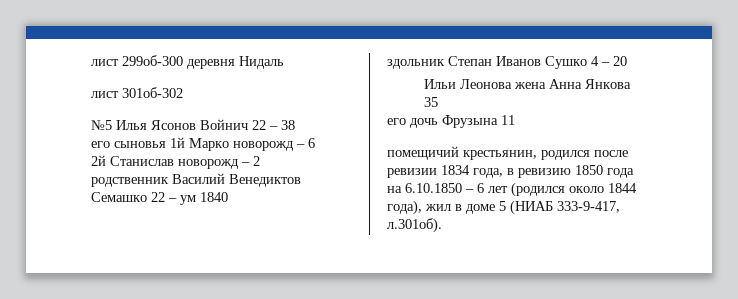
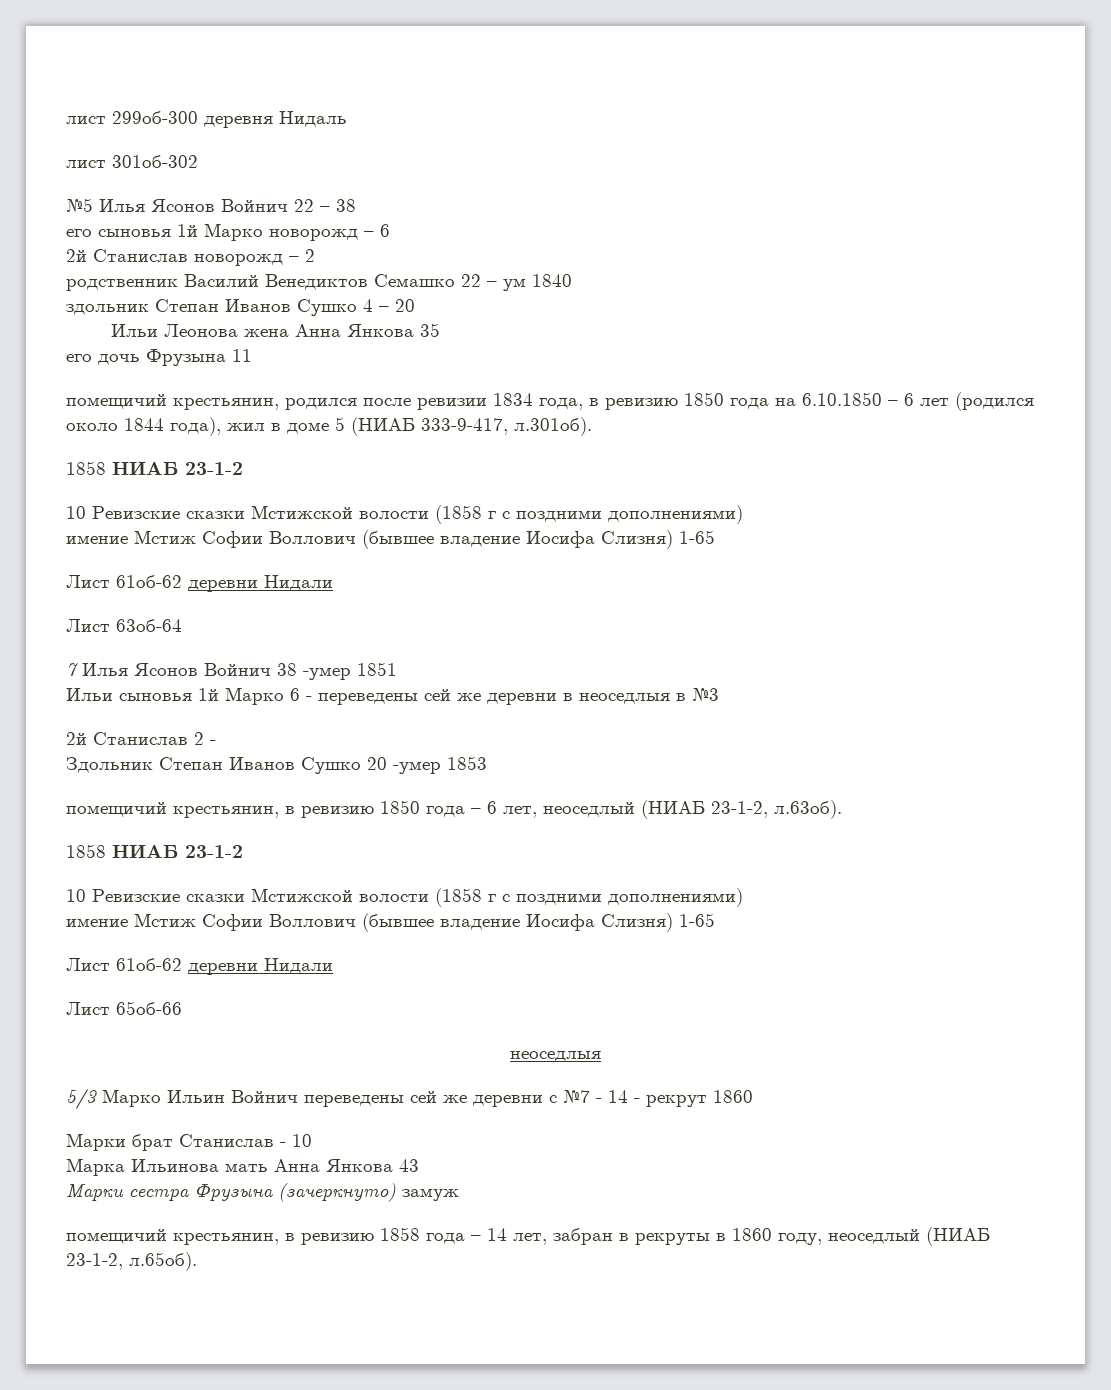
  помещичий крестьянин, родился после ревизии 1834 года, в ревизию 1850 года на 6.10.1850 – 6 лет (родился около 1844 года), жил в доме 5 (НИАБ 333-9-417, л.301об).
+ 1858 НИАБ 23-1-2
+ 10 Ревизские сказки Мстижской волости (1858 г с поздними дополнениями)
+ имение Мстиж Софии Воллович (бывшее владение Иосифа Слизня) 1-65
+ Лист 61об-62 деревни Нидали
+ Лист 63об-64
+ 7 Илья Ясонов Войнич 38 -умер 1851
+ Ильи сыновья 1й Марко 6 - переведены сей же деревни в неоседлыя в №3
+ 2й Станислав 2 -
+ Здольник Степан Иванов Сушко 20 -умер 1853
+ помещичий крестьянин, в ревизию 1850 года – 6 лет, неоседлый (НИАБ 23-1-2, л.63об).
+ 1858 НИАБ 23-1-2
+ 10 Ревизские сказки Мстижской волости (1858 г с поздними дополнениями)
+ имение Мстиж Софии Воллович (бывшее владение Иосифа Слизня) 1-65
+ Лист 61об-62 деревни Нидали
+ Лист 65об-66
+ неоседлыя
+ 5/3 Марко Ильин Войнич переведены сей же деревни с №7 - 14 - рекрут 1860
+ Марки брат Станислав - 10
+ Марка Ильинова мать Анна Янкова 43
+ Марки сестра Фрузына (зачеркнуто) замуж
+ помещичий крестьянин, в ревизию 1858 года – 14 лет, забран в рекруты в 1860 году, неоседлый (НИАБ 23-1-2, л.65об).

